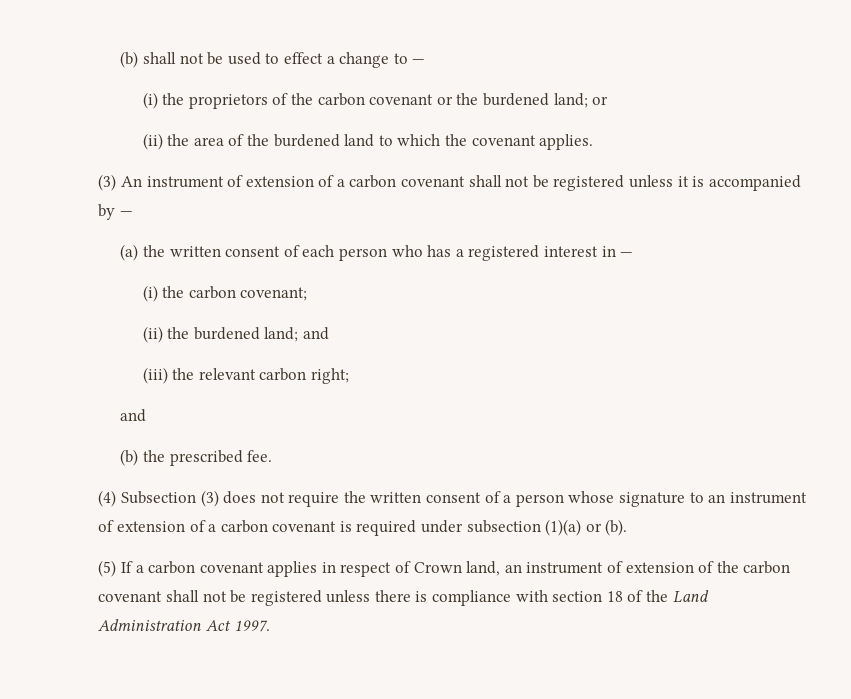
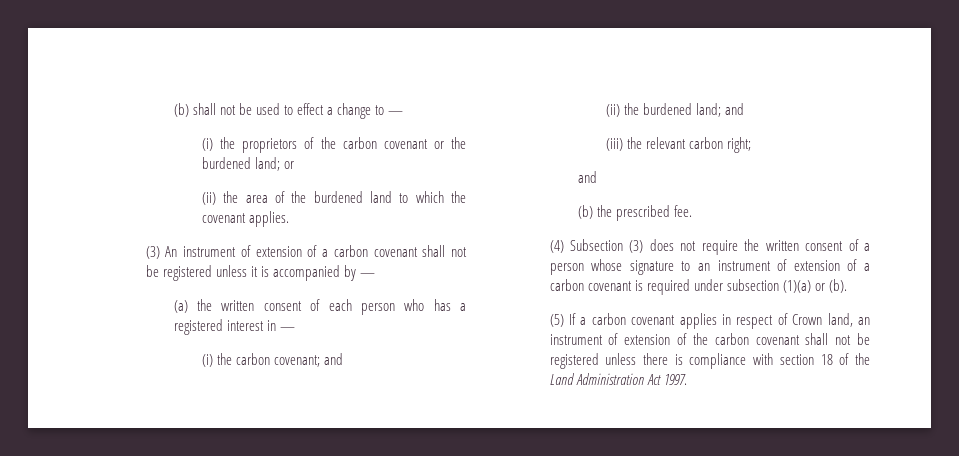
- (i) the carbon covenant;
+ (i) the carbon covenant; and

